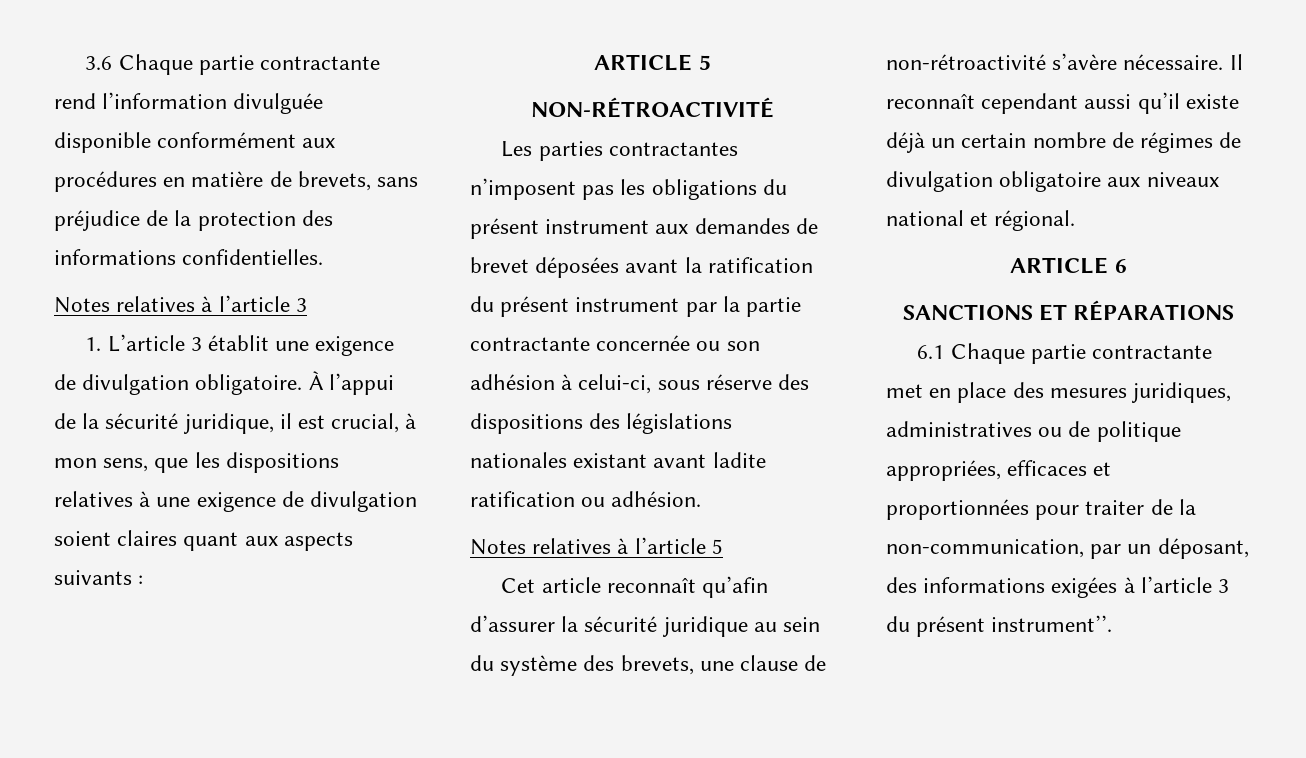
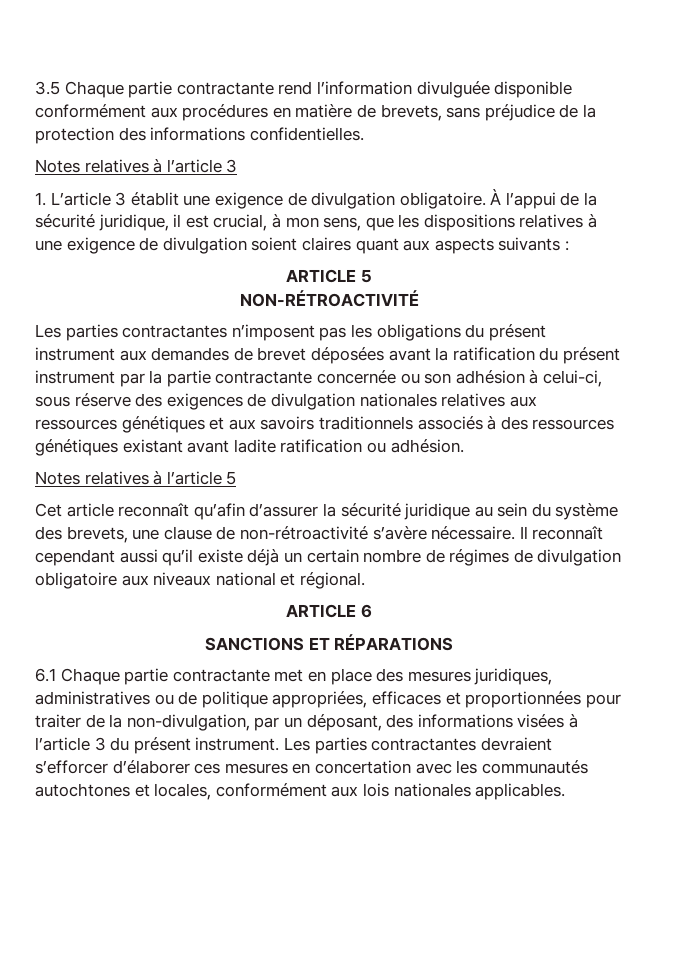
- 3.6 Chaque partie contractante rend l’information divulguée disponible conformément aux procédures en matière de brevets, sans préjudice de la protection des informations confidentielles.
+ 3.5 Chaque partie contractante rend l’information divulguée disponible conformément aux procédures en matière de brevets, sans préjudice de la protection des informations confidentielles.
- Les parties contractantes n’imposent pas les obligations du présent instrument aux demandes de brevet déposées avant la ratification du présent instrument par la partie contractante concernée ou son adhésion à celui-ci, sous réserve des dispositions des législations nationales existant avant ladite ratification ou adhésion.
+ Les parties contractantes n’imposent pas les obligations du présent instrument aux demandes de brevet déposées avant la ratification du présent instrument par la partie contractante concernée ou son adhésion à celui-ci, sous réserve des exigences de divulgation nationales relatives aux ressources génétiques et aux savoirs traditionnels associés à des ressources génétiques existant avant ladite ratification ou adhésion.
- 6.1 Chaque partie contractante met en place des mesures juridiques, administratives ou de politique appropriées, efficaces et proportionnées pour traiter de la non-communication, par un déposant, des informations exigées à l’article 3 du présent instrument’’.
+ 6.1 Chaque partie contractante met en place des mesures juridiques, administratives ou de politique appropriées, efficaces et proportionnées pour traiter de la non-divulgation, par un déposant, des informations visées à l’article 3 du présent instrument. Les parties contractantes devraient s’efforcer d’élaborer ces mesures en concertation avec les communautés autochtones et locales, conformément aux lois nationales applicables.

